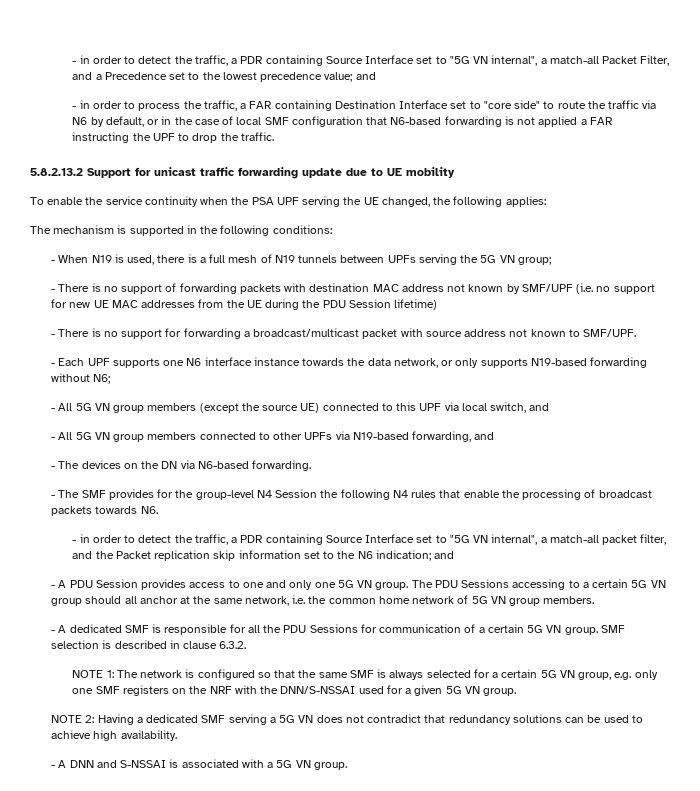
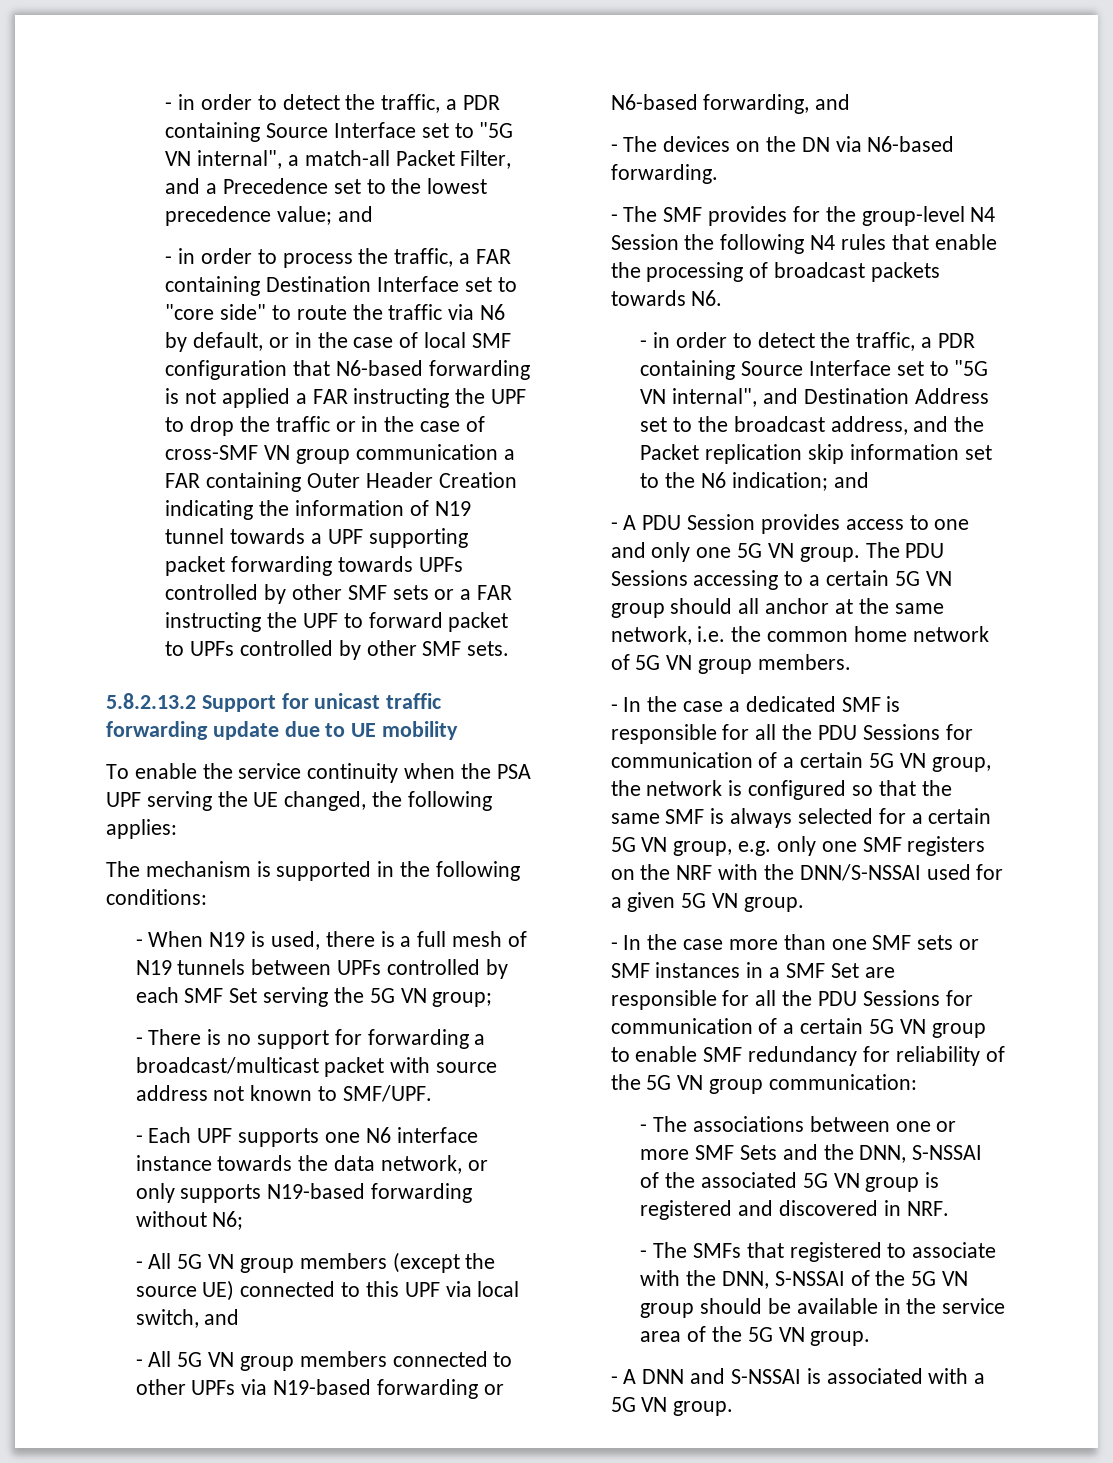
- - in order to process the traffic, a FAR containing Destination Interface set to "core side" to route the traffic via N6 by default, or in the case of local SMF configuration that N6-based forwarding is not applied a FAR instructing the UPF to drop the traffic.
+ - in order to process the traffic, a FAR containing Destination Interface set to "core side" to route the traffic via N6 by default, or in the case of local SMF configuration that N6-based forwarding is not applied a FAR instructing the UPF to drop the traffic or in the case of cross-SMF VN group communication a FAR containing Outer Header Creation indicating the information of N19 tunnel towards a UPF supporting packet forwarding towards UPFs controlled by other SMF sets or a FAR instructing the UPF to forward packet to UPFs controlled by other SMF sets.
- - When N19 is used, there is a full mesh of N19 tunnels between UPFs serving the 5G VN group;
+ - When N19 is used, there is a full mesh of N19 tunnels between UPFs controlled by each SMF Set serving the 5G VN group;
- - There is no support of forwarding packets with destination MAC address not known by SMF/UPF (i.e. no support for new UE MAC addresses from the UE during the PDU Session lifetime)
- - All 5G VN group members connected to other UPFs via N19-based forwarding, and
+ - All 5G VN group members connected to other UPFs via N19-based forwarding or N6-based forwarding, and
- - in order to detect the traffic, a PDR containing Source Interface set to "5G VN internal", a match-all packet filter, and the Packet replication skip information set to the N6 indication; and
+ - in order to detect the traffic, a PDR containing Source Interface set to "5G VN internal", and Destination Address set to the broadcast address, and the Packet replication skip information set to the N6 indication; and
- - A dedicated SMF is responsible for all the PDU Sessions for communication of a certain 5G VN group. SMF selection is described in clause 6.3.2.
- NOTE 1: The network is configured so that the same SMF is always selected for a certain 5G VN group, e.g. only one SMF registers on the NRF with the DNN/S-NSSAI used for a given 5G VN group.
+ - In the case a dedicated SMF is responsible for all the PDU Sessions for communication of a certain 5G VN group, the network is configured so that the same SMF is always selected for a certain 5G VN group, e.g. only one SMF registers on the NRF with the DNN/S-NSSAI used for a given 5G VN group.
- NOTE 2: Having a dedicated SMF serving a 5G VN does not contradict that redundancy solutions can be used to achieve high availability.
+ - In the case more than one SMF sets or SMF instances in a SMF Set are responsible for all the PDU Sessions for communication of a certain 5G VN group to enable SMF redundancy for reliability of the 5G VN group communication:
+ - The associations between one or more SMF Sets and the DNN, S-NSSAI of the associated 5G VN group is registered and discovered in NRF.
+ - The SMFs that registered to associate with the DNN, S-NSSAI of the 5G VN group should be available in the service area of the 5G VN group.

